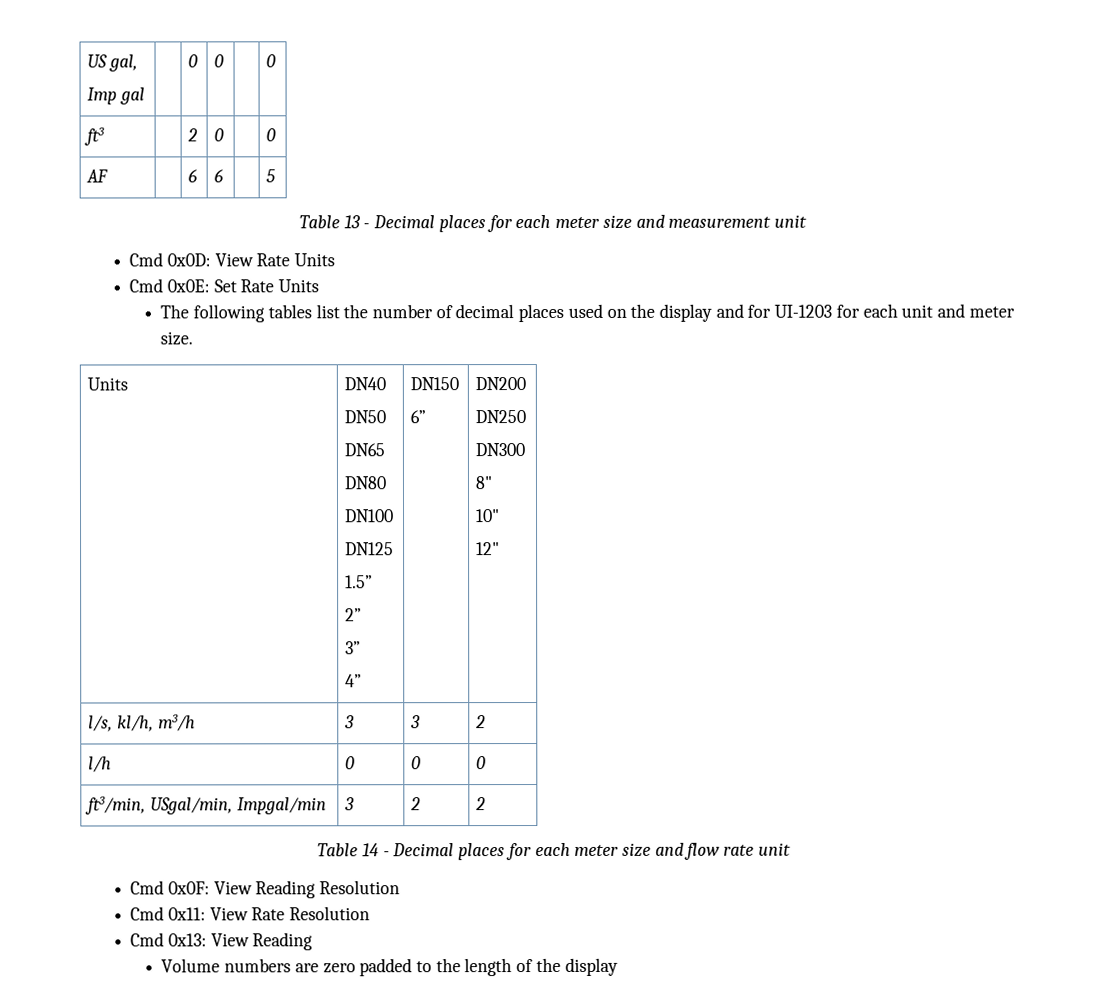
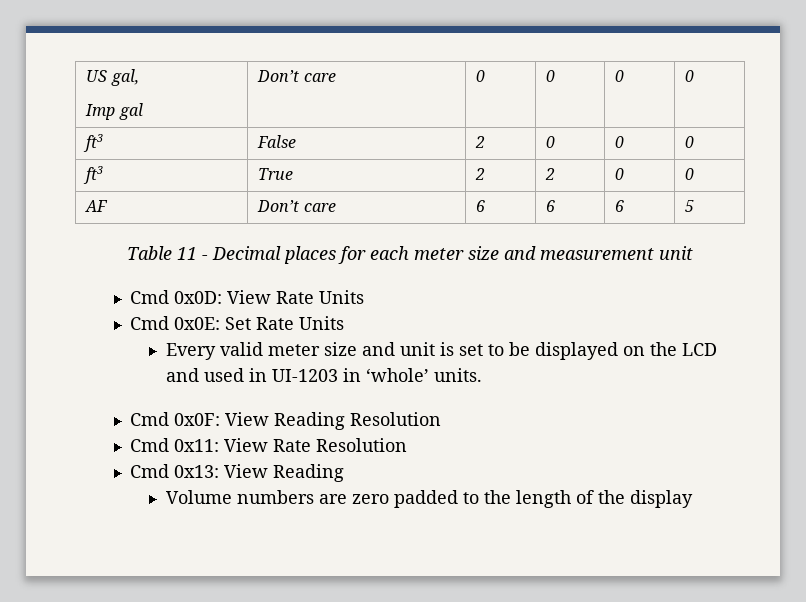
  US gal,
- Imp gal | | 0 | 0 | | 0
- ft3 | | 2 | 0 | | 0
+ Imp gal | Don’t care | 0 | 0 | 0 | 0
+ ft3 | False | 2 | 0 | 0 | 0
+ ft3 | True | 2 | 2 | 0 | 0
- AF | | 6 | 6 | | 5
+ AF | Don’t care | 6 | 6 | 6 | 5
- Table 13 - Decimal places for each meter size and measurement unit
+ Table 11 - Decimal places for each meter size and measurement unit
- The following tables list the number of decimal places used on the display and for UI-1203 for each unit and meter size.
- Units | DN40
- DN50
- DN65
- DN80
- DN100
- DN125
- 1.5”
- 2”
- 3”
- 4” | DN150
- 6” | DN200
- DN250
- DN300
- 8"
- 10"
- 12"
- l/s, kl/h, m3/h | 3 | 3 | 2
- l/h | 0 | 0 | 0
- ft3/min, USgal/min, Impgal/min | 3 | 2 | 2
- Table 14 - Decimal places for each meter size and flow rate unit
+ Every valid meter size and unit is set to be displayed on the LCD and used in UI-1203 in ‘whole’ units.

